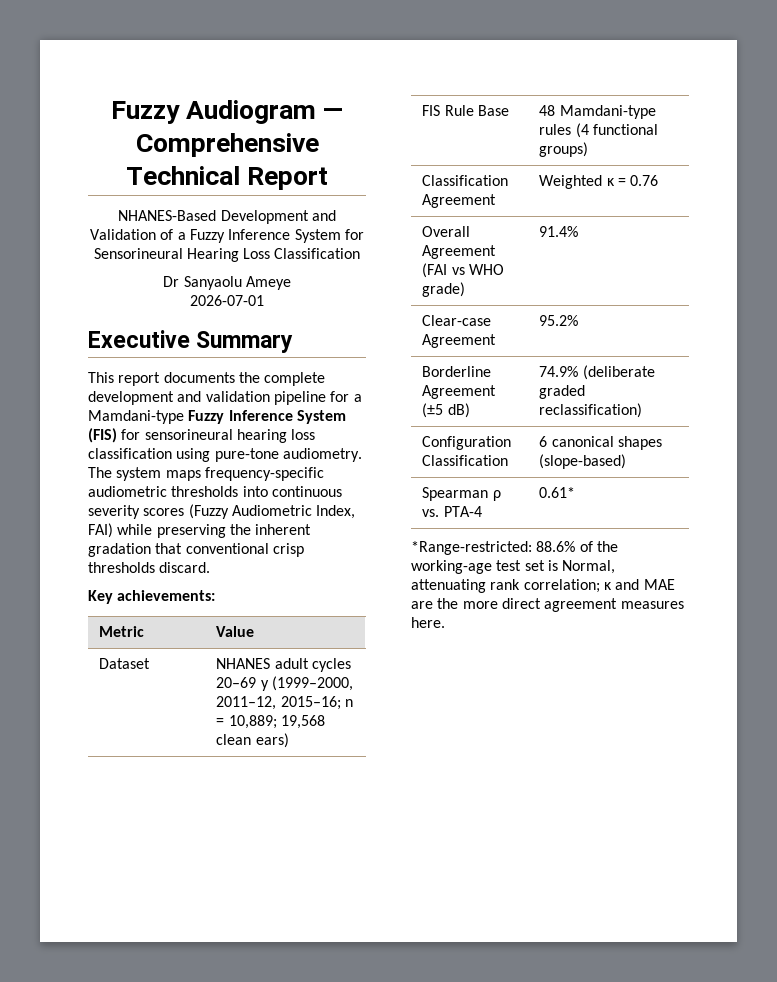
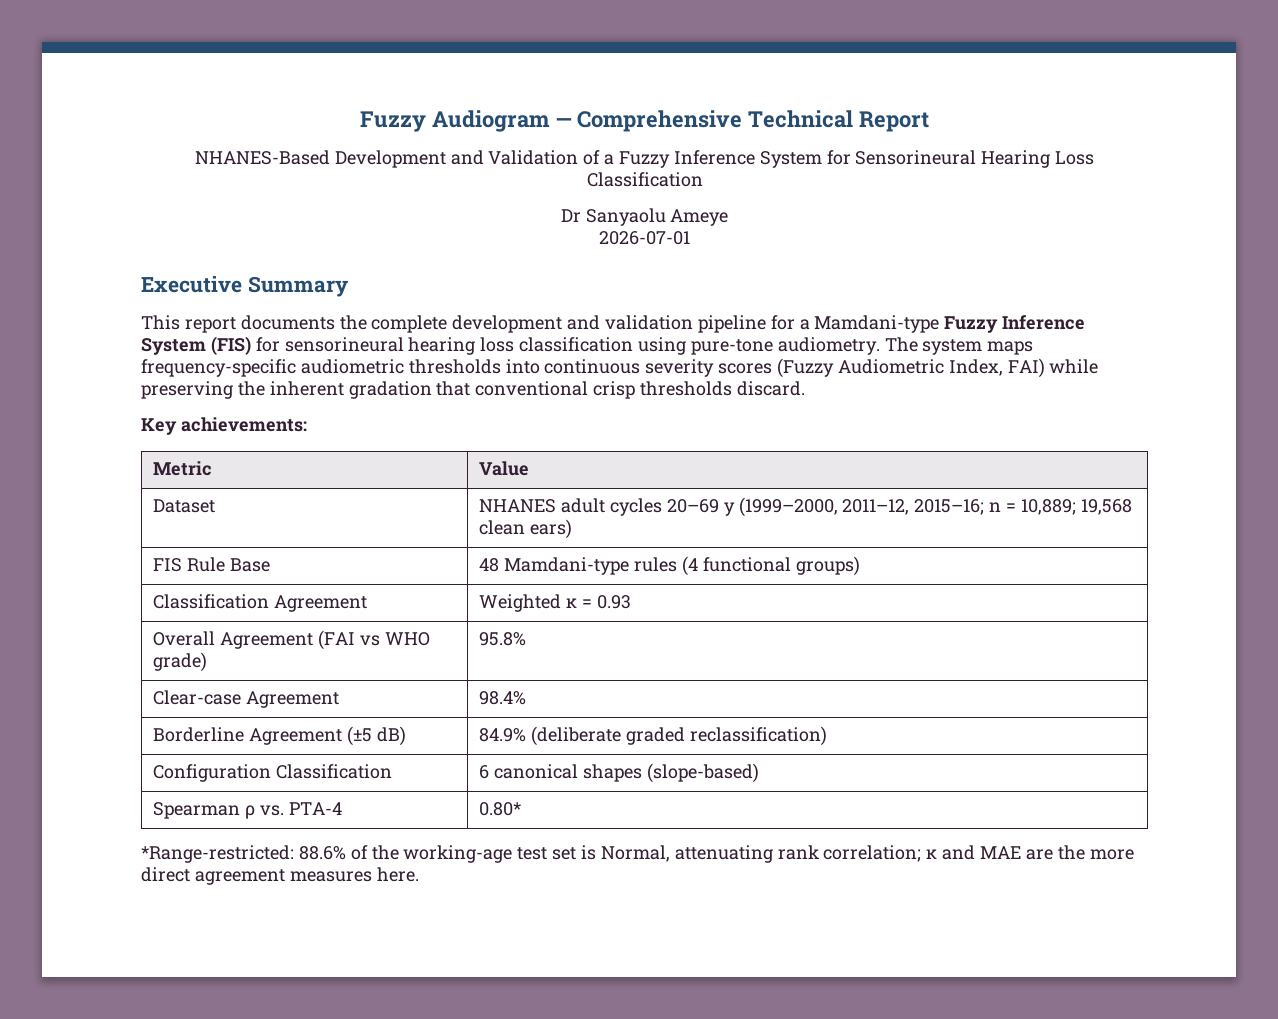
- Classification Agreement | Weighted κ = 0.76
+ Classification Agreement | Weighted κ = 0.93
- Overall Agreement (FAI vs WHO grade) | 91.4%
+ Overall Agreement (FAI vs WHO grade) | 95.8%
- Clear-case Agreement | 95.2%
+ Clear-case Agreement | 98.4%
- Borderline Agreement (±5 dB) | 74.9% (deliberate graded reclassification)
+ Borderline Agreement (±5 dB) | 84.9% (deliberate graded reclassification)
- Spearman ρ vs. PTA-4 | 0.61*
+ Spearman ρ vs. PTA-4 | 0.80*

